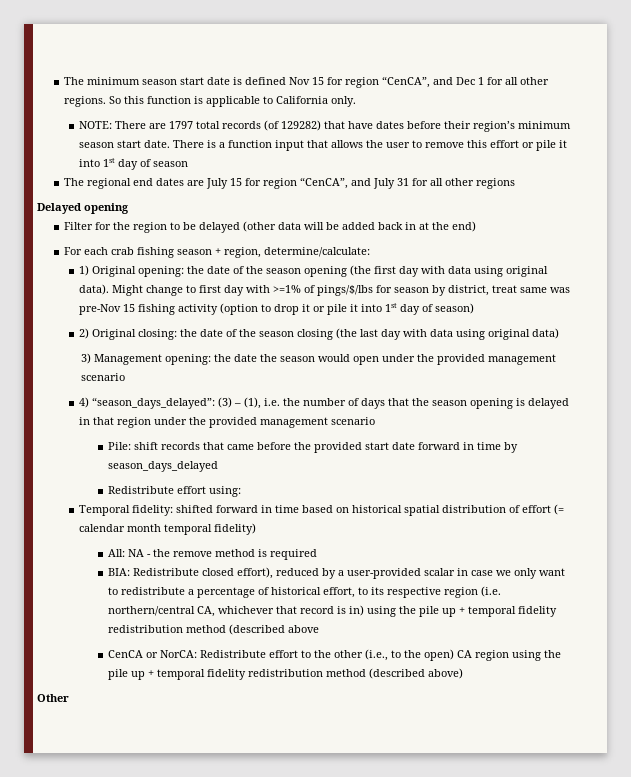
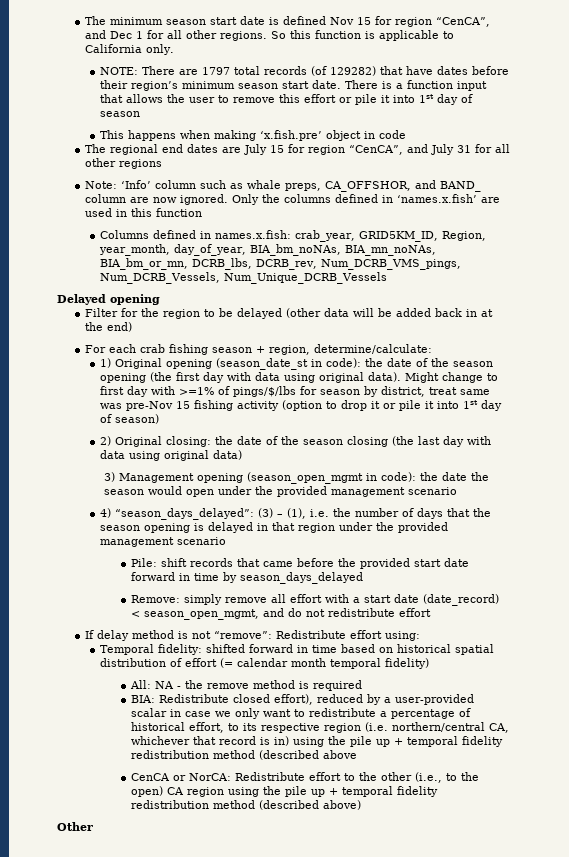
+ This happens when making ‘x.fish.pre’ object in code
+ Note: ‘Info’ column such as whale preps, CA_OFFSHOR, and BAND_ column are now ignored. Only the columns defined in ‘names.x.fish’ are used in this function
+ Columns defined in names.x.fish: crab_year, GRID5KM_ID, Region, year_month, day_of_year, BIA_bm_noNAs, BIA_mn_noNAs, BIA_bm_or_mn, DCRB_lbs, DCRB_rev, Num_DCRB_VMS_pings, Num_DCRB_Vessels, Num_Unique_DCRB_Vessels
- 1) Original opening: the date of the season opening (the first day with data using original data).
+ 1) Original opening (season_date_st in code): the date of the season opening (the first day with data using original data).
- 3) Management opening: the date the season would open under the provided management scenario
+ 3) Management opening (season_open_mgmt in code): the date the season would open under the provided management scenario
- Redistribute effort using:
+ Remove: simply remove all effort with a start date (date_record) < season_open_mgmt, and do not redistribute effort
+ If delay method is not “remove”: Redistribute effort using:

